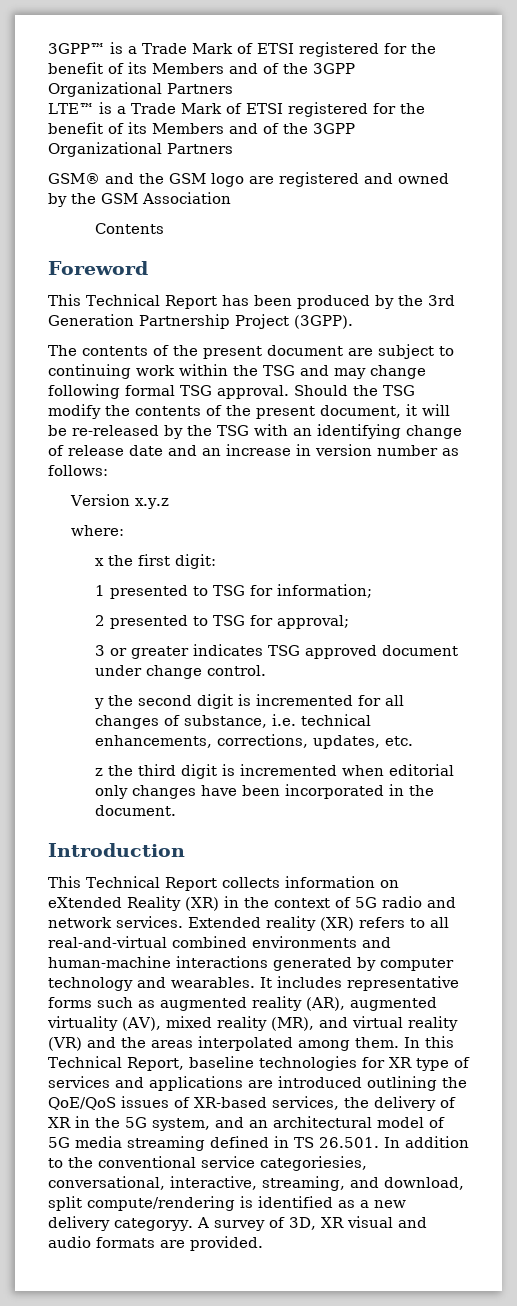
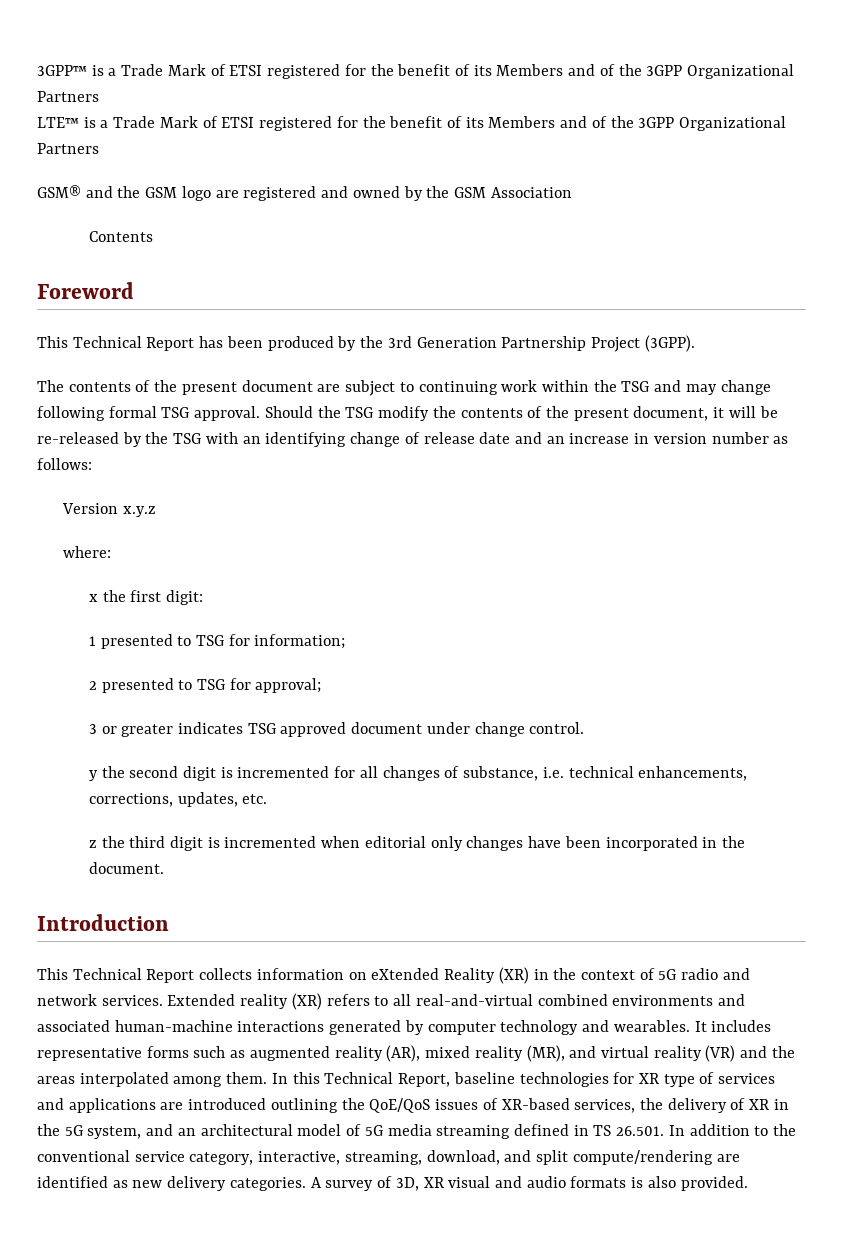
- Extended reality (XR) refers to all real-and-virtual combined environments and human-machine interactions generated by computer technology and wearables.
+ Extended reality (XR) refers to all real-and-virtual combined environments and associated human-machine interactions generated by computer technology and wearables.
- It includes representative forms such as augmented reality (AR), augmented virtuality (AV), mixed reality (MR), and virtual reality (VR) and the areas interpolated among them.
+ It includes representative forms such as augmented reality (AR), mixed reality (MR), and virtual reality (VR) and the areas interpolated among them.
- In this Technical Report, baseline technologies for XR type of services and applications are introduced outlining the QoE/QoS issues of XR-based services, the delivery of XR in the 5G system, and an architectural model of 5G media streaming defined in TS 26.501. In addition to the conventional service categoriesies, conversational, interactive, streaming, and download, split compute/rendering is identified as a new delivery categoryy.
+ In this Technical Report, baseline technologies for XR type of services and applications are introduced outlining the QoE/QoS issues of XR-based services, the delivery of XR in the 5G system, and an architectural model of 5G media streaming defined in TS 26.501. In addition to the conventional service category, interactive, streaming, download, and split compute/rendering are identified as new delivery categories.
- A survey of 3D, XR visual and audio formats are provided.
+ A survey of 3D, XR visual and audio formats is also provided.

